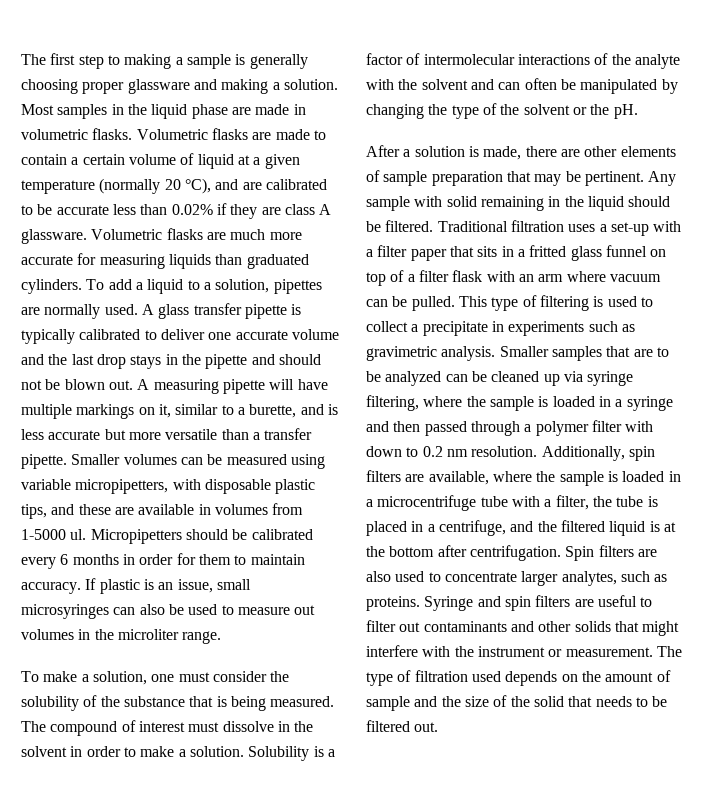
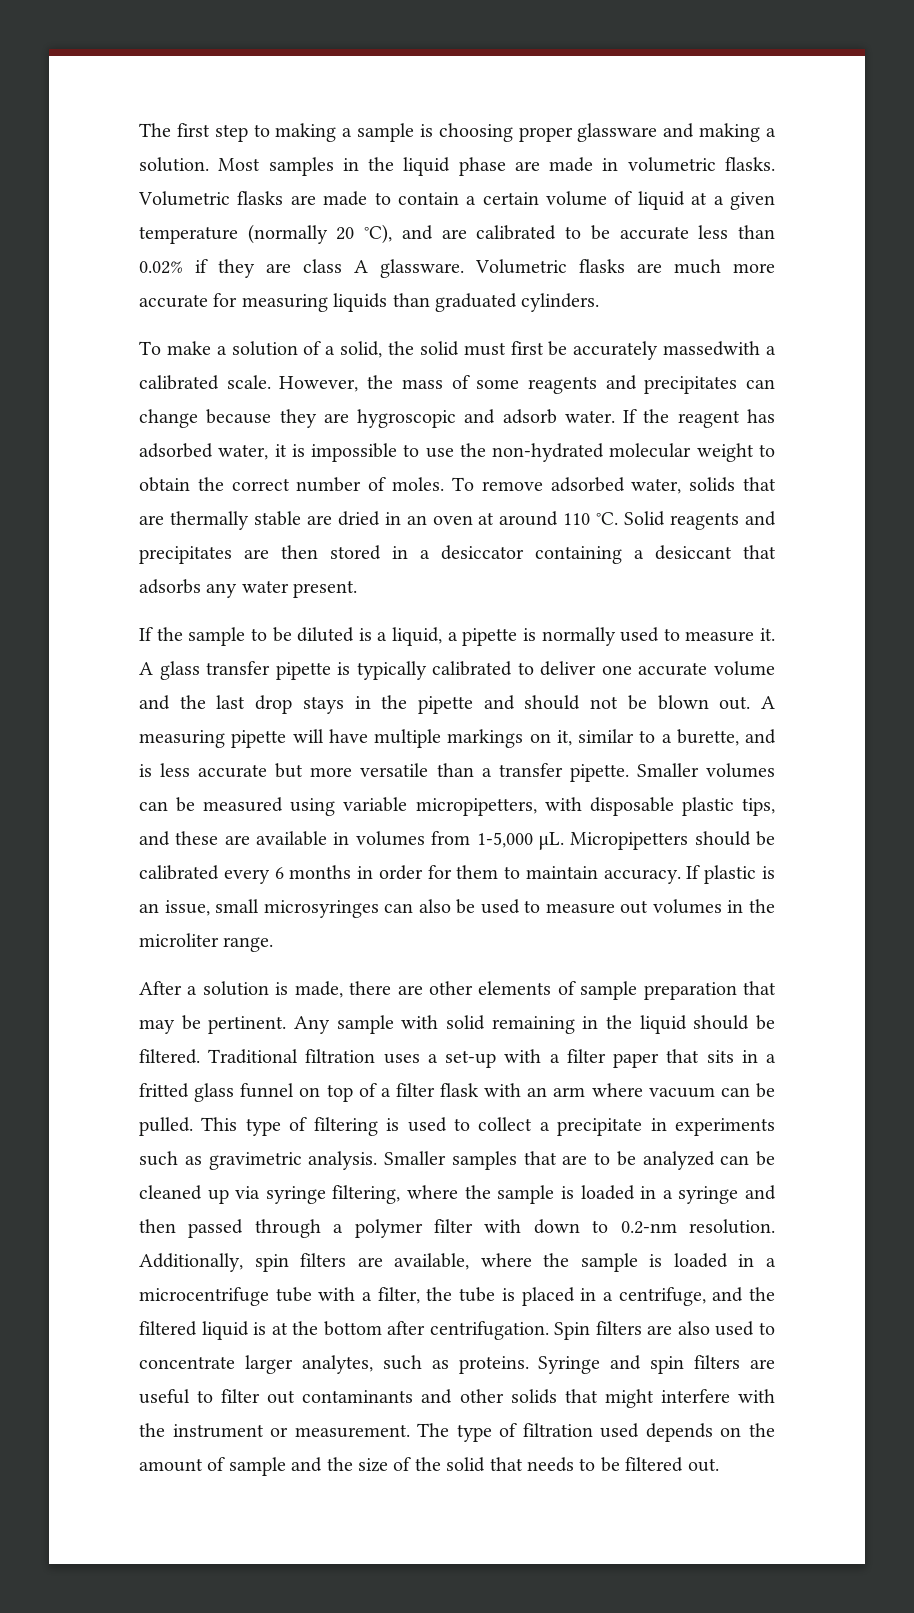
- The first step to making a sample is generally choosing proper glassware and making a solution.
+ The first step to making a sample is choosing proper glassware and making a solution.
- Volumetric flasks are much more accurate for measuring liquids than graduated cylinders. To add a liquid to a solution, pipettes are normally used.
+ Volumetric flasks are much more accurate for measuring liquids than graduated cylinders.
+ To make a solution of a solid, the solid must first be accurately massedwith a calibrated scale. However, the mass of some reagents and precipitates can change because they are hygroscopic and adsorb water. If the reagent has adsorbed water, it is impossible to use the non-hydrated molecular weight to obtain the correct number of moles. To remove adsorbed water, solids that are thermally stable are dried in an oven at around 110 °C. Solid reagents and precipitates are then stored in a desiccator containing a desiccant that adsorbs any water present.
+ If the sample to be diluted is a liquid, a pipette is normally used to measure it.
- Smaller volumes can be measured using variable micropipetters, with disposable plastic tips, and these are available in volumes from 1-5000 ul.
+ Smaller volumes can be measured using variable micropipetters, with disposable plastic tips, and these are available in volumes from 1-5,000 μL.
- To make a solution, one must consider the solubility of the substance that is being measured. The compound of interest must dissolve in the solvent in order to make a solution. Solubility is a factor of intermolecular interactions of the analyte with the solvent and can often be manipulated by changing the type of the solvent or the pH.
- Smaller samples that are to be analyzed can be cleaned up via syringe filtering, where the sample is loaded in a syringe and then passed through a polymer filter with down to 0.2 nm resolution.
+ Smaller samples that are to be analyzed can be cleaned up via syringe filtering, where the sample is loaded in a syringe and then passed through a polymer filter with down to 0.2-nm resolution.

